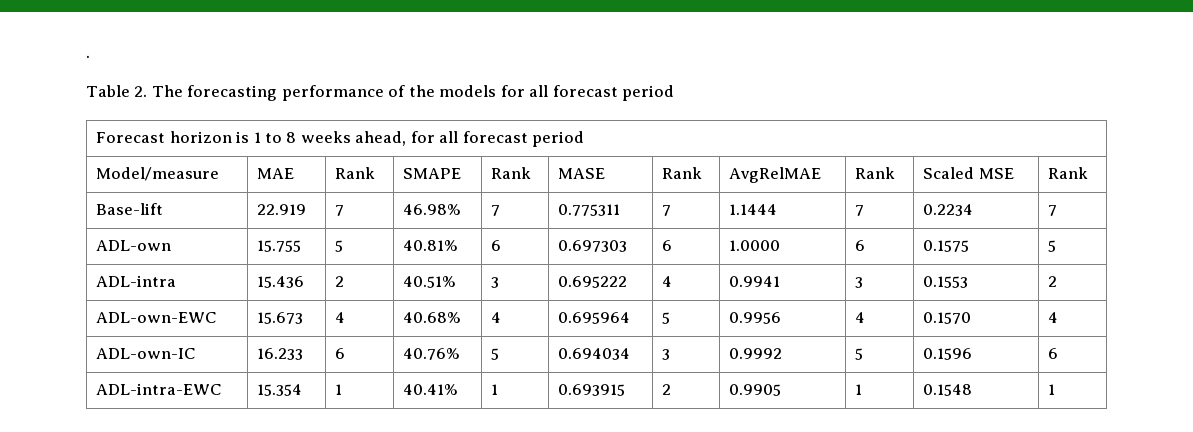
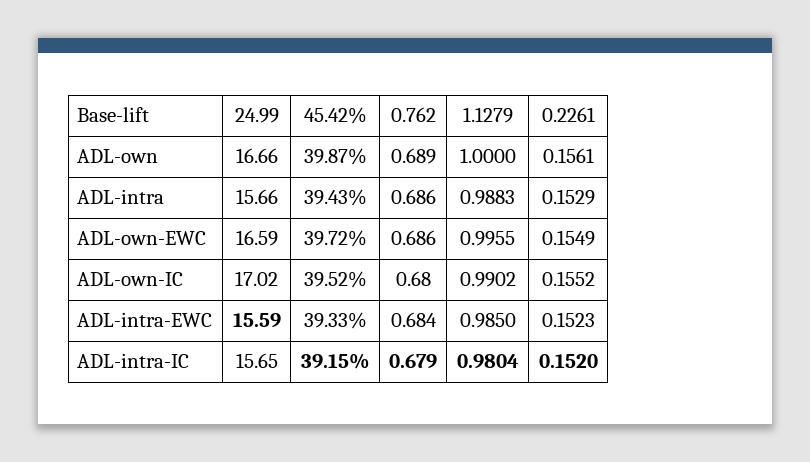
- .
- Table 2. The forecasting performance of the models for all forecast period
- Forecast horizon is 1 to 8 weeks ahead, for all forecast period
- Model/measure | MAE | Rank | SMAPE | Rank | MASE | Rank | AvgRelMAE | Rank | Scaled MSE | Rank
- Base-lift | 22.919 | 7 | 46.98% | 7 | 0.775311 | 7 | 1.1444 | 7 | 0.2234 | 7
- ADL-own | 15.755 | 5 | 40.81% | 6 | 0.697303 | 6 | 1.0000 | 6 | 0.1575 | 5
- ADL-intra | 15.436 | 2 | 40.51% | 3 | 0.695222 | 4 | 0.9941 | 3 | 0.1553 | 2
- ADL-own-EWC | 15.673 | 4 | 40.68% | 4 | 0.695964 | 5 | 0.9956 | 4 | 0.1570 | 4
- ADL-own-IC | 16.233 | 6 | 40.76% | 5 | 0.694034 | 3 | 0.9992 | 5 | 0.1596 | 6
- ADL-intra-EWC | 15.354 | 1 | 40.41% | 1 | 0.693915 | 2 | 0.9905 | 1 | 0.1548 | 1
+ Base-lift | 24.99 | 45.42% | 0.762 | 1.1279 | 0.2261
+ ADL-own | 16.66 | 39.87% | 0.689 | 1.0000 | 0.1561
+ ADL-intra | 15.66 | 39.43% | 0.686 | 0.9883 | 0.1529
+ ADL-own-EWC | 16.59 | 39.72% | 0.686 | 0.9955 | 0.1549
+ ADL-own-IC | 17.02 | 39.52% | 0.68 | 0.9902 | 0.1552
+ ADL-intra-EWC | 15.59 | 39.33% | 0.684 | 0.9850 | 0.1523
+ ADL-intra-IC | 15.65 | 39.15% | 0.679 | 0.9804 | 0.1520

